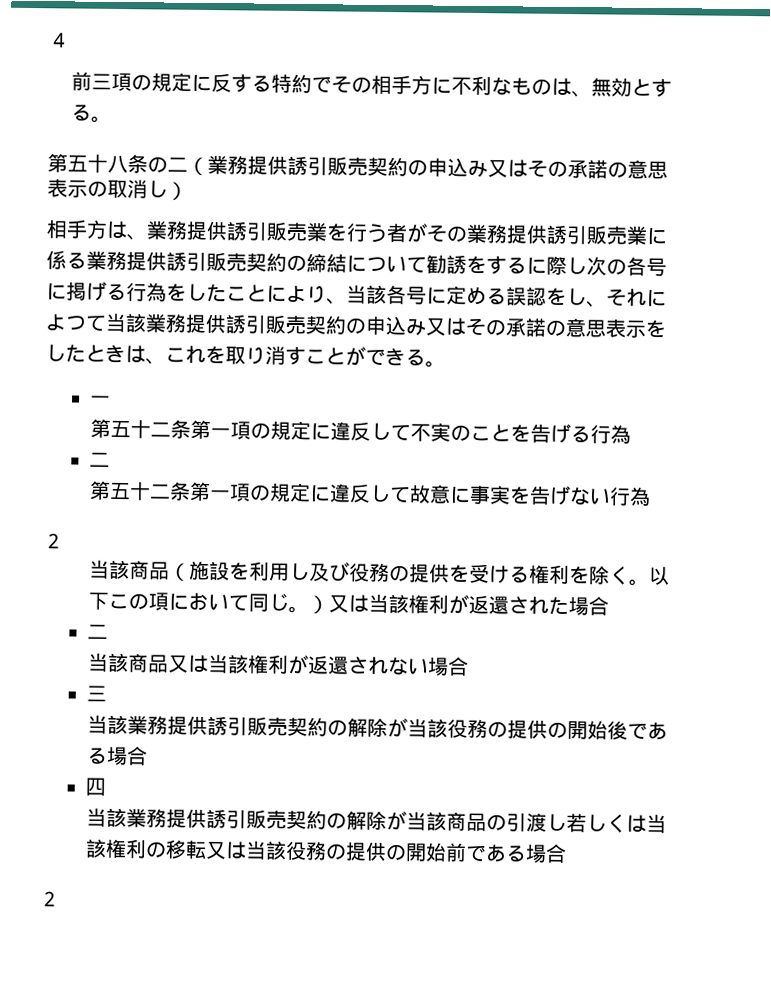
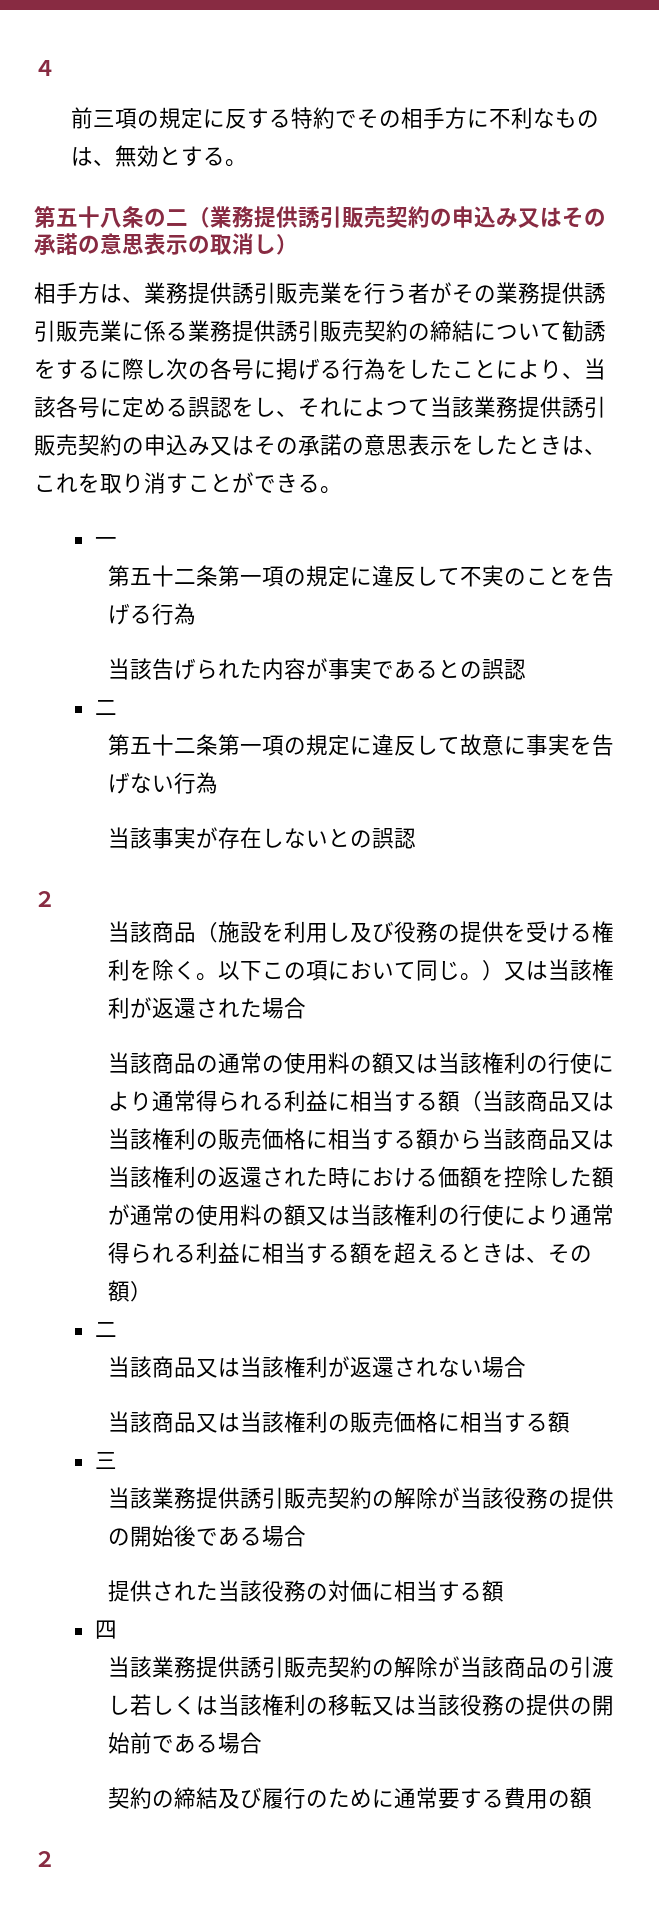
+ 当該告げられた内容が事実であるとの誤認
+ 当該事実が存在しないとの誤認
+ 当該商品の通常の使用料の額又は当該権利の行使により通常得られる利益に相当する額（当該商品又は当該権利の販売価格に相当する額から当該商品又は当該権利の返還された時における価額を控除した額が通常の使用料の額又は当該権利の行使により通常得られる利益に相当する額を超えるときは、その額）
  当該商品又は当該権利が返還されない場合
+ 当該商品又は当該権利の販売価格に相当する額
+ 提供された当該役務の対価に相当する額
+ 契約の締結及び履行のために通常要する費用の額

